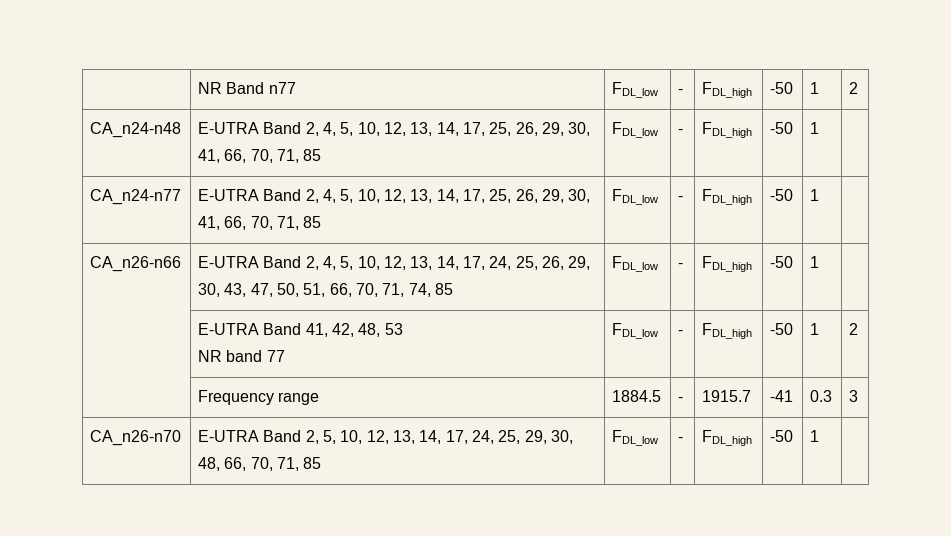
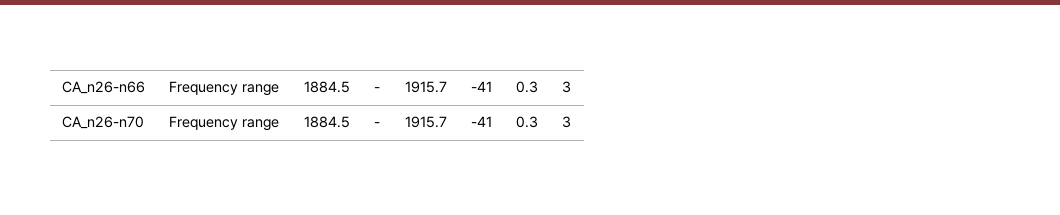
- | NR Band n77 | FDL_low | - | FDL_high | -50 | 1 | 2
- CA_n24-n48 | E-UTRA Band 2, 4, 5, 10, 12, 13, 14, 17, 25, 26, 29, 30, 41, 66, 70, 71, 85 | FDL_low | - | FDL_high | -50 | 1 |
- CA_n24-n77 | E-UTRA Band 2, 4, 5, 10, 12, 13, 14, 17, 25, 26, 29, 30, 41, 66, 70, 71, 85 | FDL_low | - | FDL_high | -50 | 1 |
- CA_n26-n66 | E-UTRA Band 2, 4, 5, 10, 12, 13, 14, 17, 24, 25, 26, 29, 30, 43, 47, 50, 51, 66, 70, 71, 74, 85 | FDL_low | - | FDL_high | -50 | 1 |
- | E-UTRA Band 41, 42, 48, 53
- NR band 77 | FDL_low | - | FDL_high | -50 | 1 | 2
- | Frequency range | 1884.5 | - | 1915.7 | -41 | 0.3 | 3
+ CA_n26-n66 | Frequency range | 1884.5 | - | 1915.7 | -41 | 0.3 | 3
- CA_n26-n70 | E-UTRA Band 2, 5, 10, 12, 13, 14, 17, 24, 25, 29, 30, 48, 66, 70, 71, 85 | FDL_low | - | FDL_high | -50 | 1 |
+ CA_n26-n70 | Frequency range | 1884.5 | - | 1915.7 | -41 | 0.3 | 3

